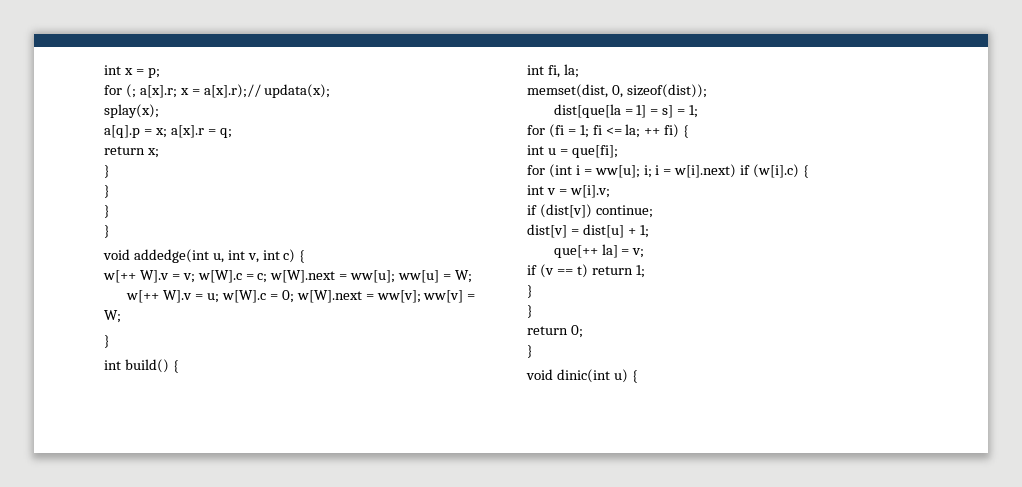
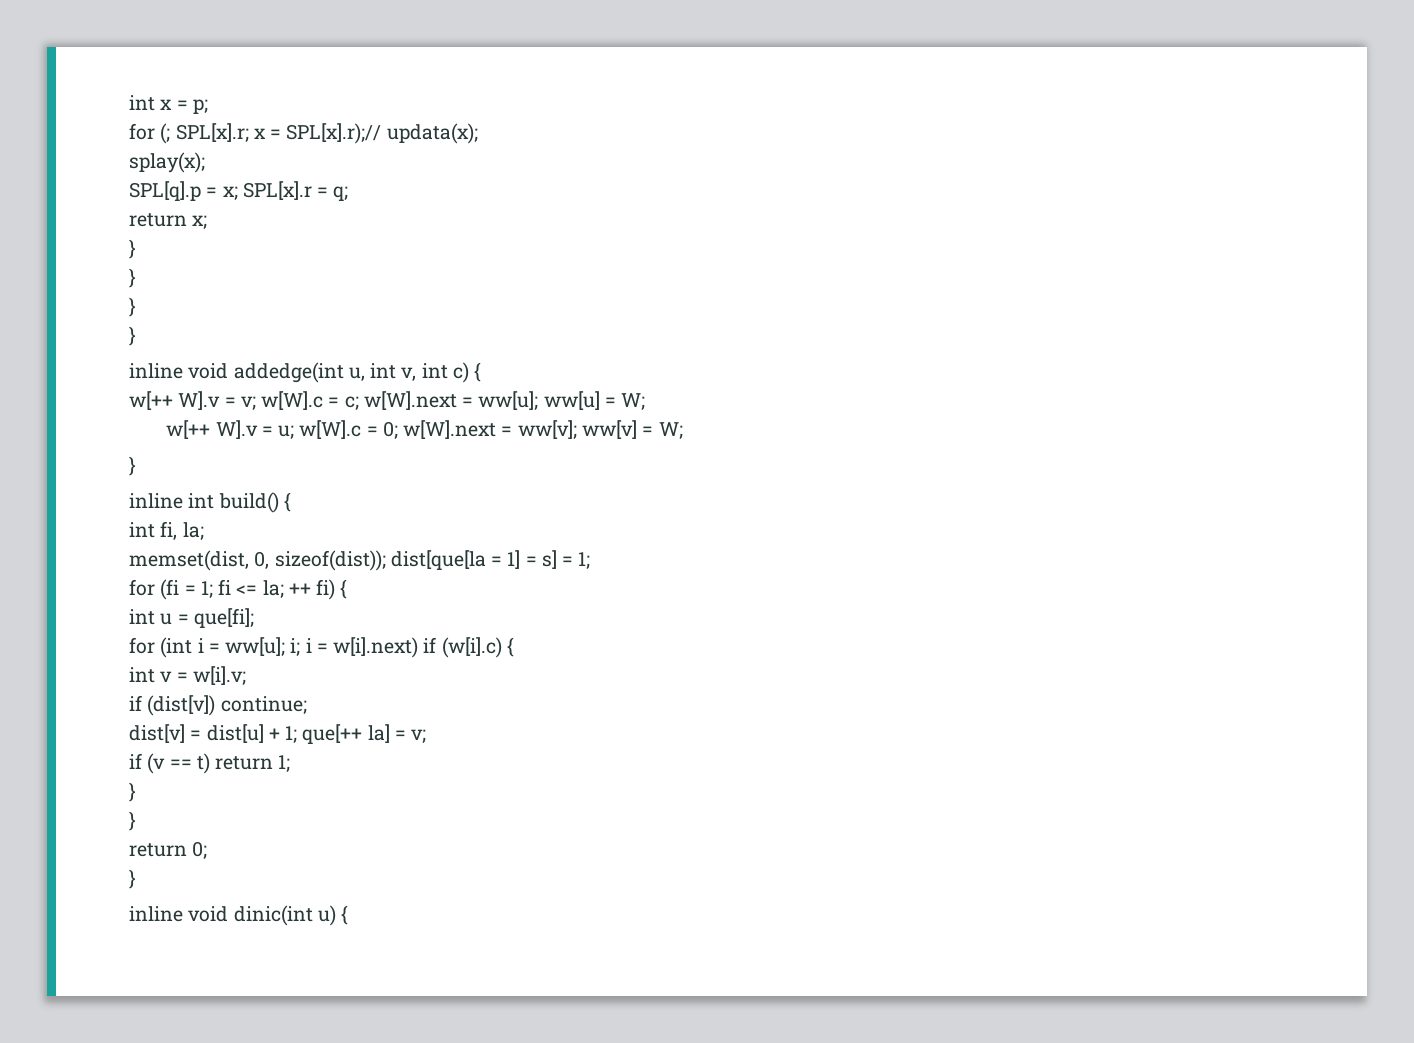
- for (; a[x].r; x = a[x].r);// updata(x);
+ for (; SPL[x].r; x = SPL[x].r);// updata(x);
- a[q].p = x; a[x].r = q;
+ SPL[q].p = x; SPL[x].r = q;
- void addedge(int u, int v, int c) {
+ inline void addedge(int u, int v, int c) {
- int build() {
+ inline int build() {
- memset(dist, 0, sizeof(dist));
- dist[que[la = 1] = s] = 1;
+ memset(dist, 0, sizeof(dist)); dist[que[la = 1] = s] = 1;
- dist[v] = dist[u] + 1;
- que[++ la] = v;
+ dist[v] = dist[u] + 1; que[++ la] = v;
- void dinic(int u) {
+ inline void dinic(int u) {

